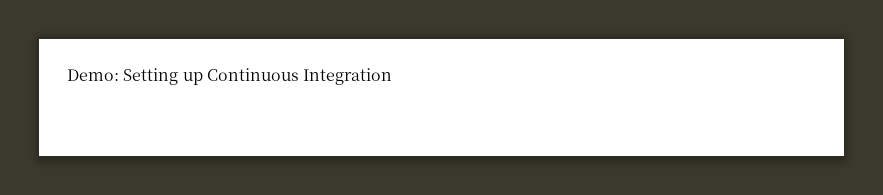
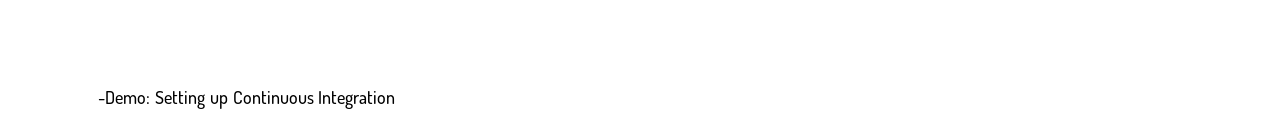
- Demo: Setting up Continuous Integration
+ -Demo: Setting up Continuous Integration

